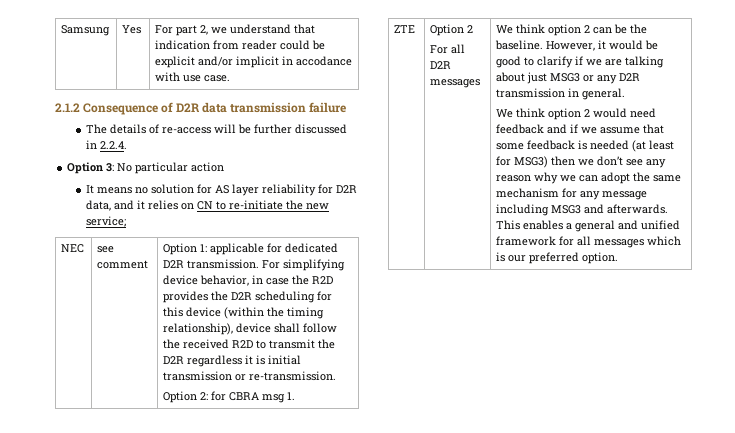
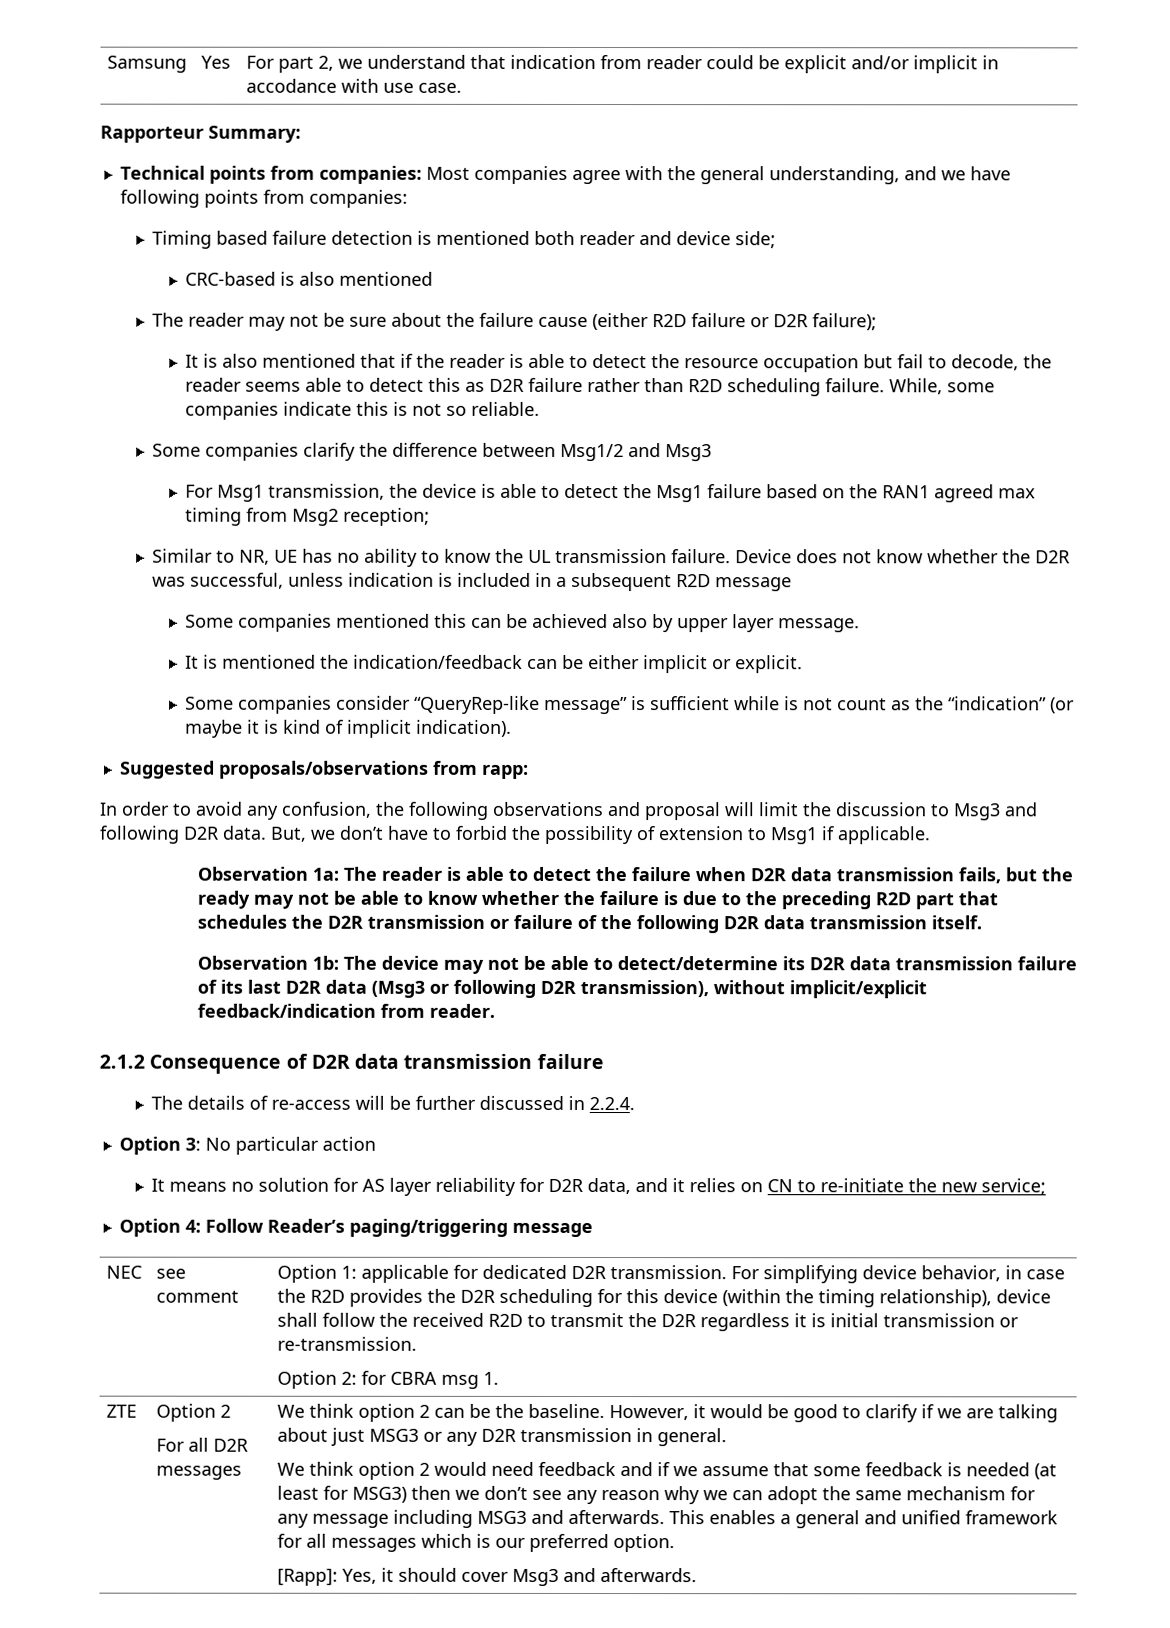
+ Rapporteur Summary:
+ Technical points from companies: Most companies agree with the general understanding, and we have following points from companies:
+ Timing based failure detection is mentioned both reader and device side;
+ CRC-based is also mentioned
+ The reader may not be sure about the failure cause (either R2D failure or D2R failure);
+ It is also mentioned that if the reader is able to detect the resource occupation but fail to decode, the reader seems able to detect this as D2R failure rather than R2D scheduling failure. While, some companies indicate this is not so reliable.
+ Some companies clarify the difference between Msg1/2 and Msg3
+ For Msg1 transmission, the device is able to detect the Msg1 failure based on the RAN1 agreed max timing from Msg2 reception;
+ Similar to NR, UE has no ability to know the UL transmission failure. Device does not know whether the D2R was successful, unless indication is included in a subsequent R2D message
+ Some companies mentioned this can be achieved also by upper layer message.
+ It is mentioned the indication/feedback can be either implicit or explicit.
+ Some companies consider “QueryRep-like message” is sufficient while is not count as the “indication” (or maybe it is kind of implicit indication).
+ Suggested proposals/observations from rapp:
+ In order to avoid any confusion, the following observations and proposal will limit the discussion to Msg3 and following D2R data. But, we don’t have to forbid the possibility of extension to Msg1 if applicable.
+ Observation 1a: The reader is able to detect the failure when D2R data transmission fails, but the ready may not be able to know whether the failure is due to the preceding R2D part that schedules the D2R transmission or failure of the following D2R data transmission itself.
+ Observation 1b: The device may not be able to detect/determine its D2R data transmission failure of its last D2R data (Msg3 or following D2R transmission), without implicit/explicit feedback/indication from reader.
+ Option 4: Follow Reader’s paging/triggering message
+ [Rapp]: Yes, it should cover Msg3 and afterwards.

